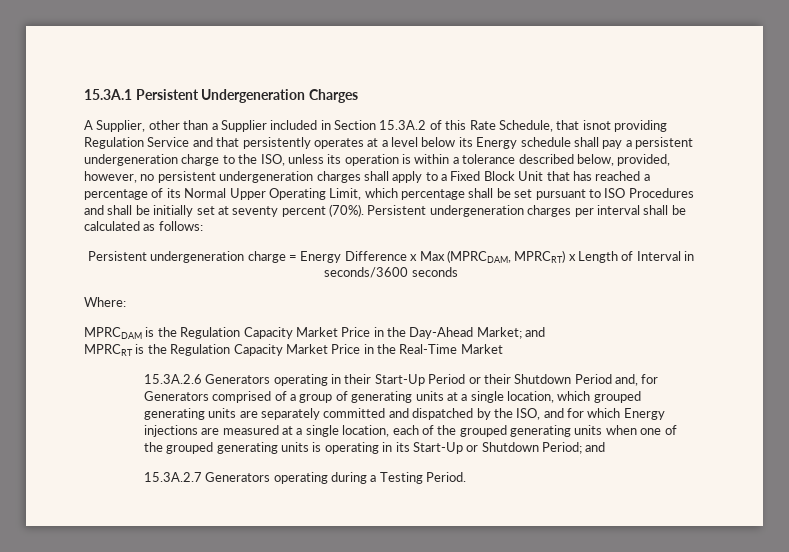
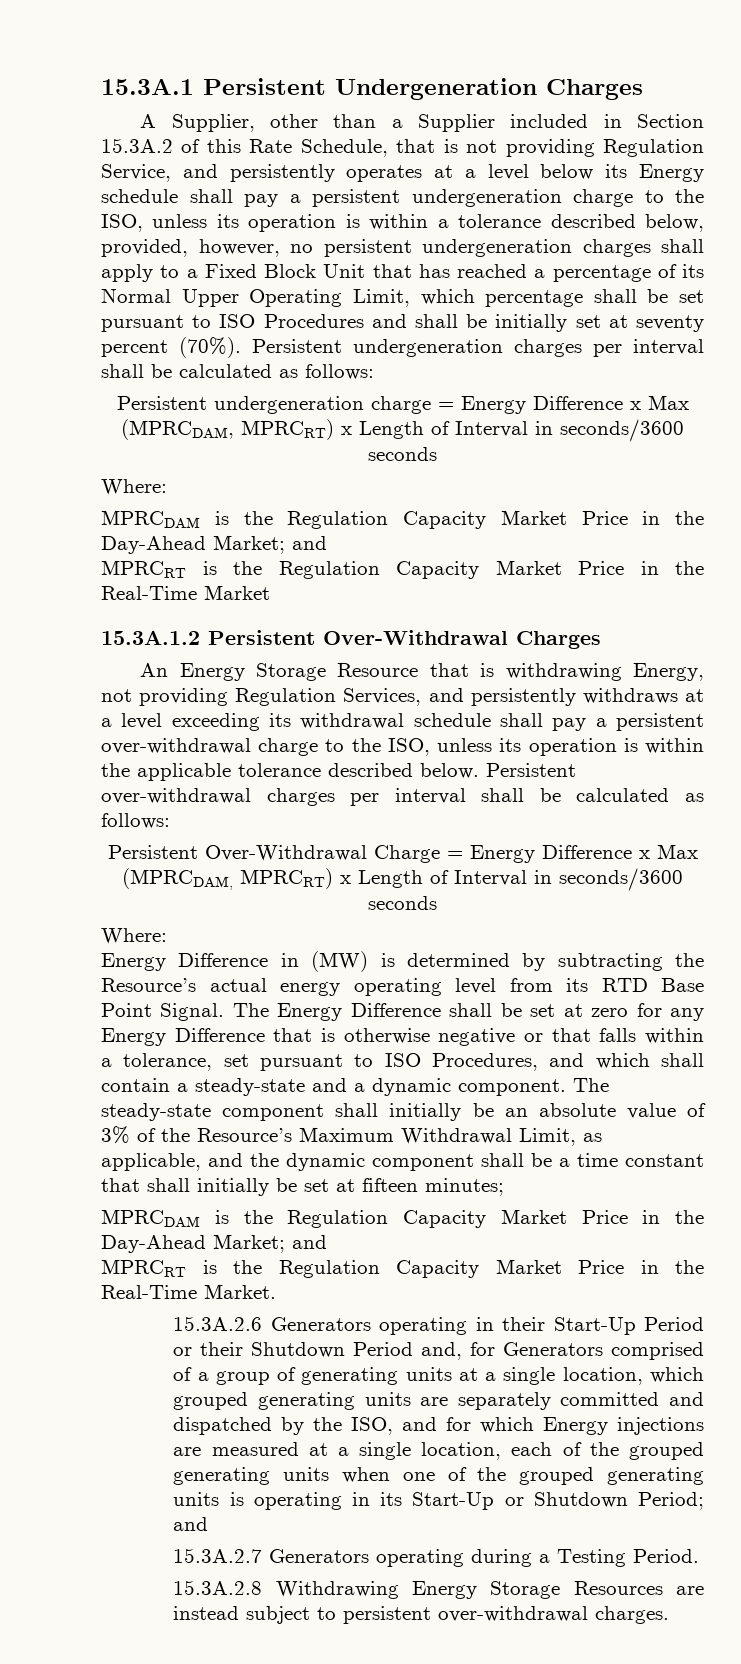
- A Supplier, other than a Supplier included in Section 15.3A.2 of this Rate Schedule, that isnot providing Regulation Service and that persistently operates at a level below its Energy schedule shall pay a persistent undergeneration charge to the ISO, unless its operation is within a tolerance described below, provided, however, no persistent undergeneration charges shall apply to a Fixed Block Unit that has reached a percentage of its Normal Upper Operating Limit, which percentage shall be set pursuant to ISO Procedures and shall be initially set at seventy percent (70%).
+ A Supplier, other than a Supplier included in Section 15.3A.2 of this Rate Schedule, that is not providing Regulation Service, and persistently operates at a level below its Energy schedule shall pay a persistent undergeneration charge to the ISO, unless its operation is within a tolerance described below, provided, however, no persistent undergeneration charges shall apply to a Fixed Block Unit that has reached a percentage of its Normal Upper Operating Limit, which percentage shall be set pursuant to ISO Procedures and shall be initially set at seventy percent (70%).
+ 15.3A.1.2 Persistent Over-Withdrawal Charges
+ An Energy Storage Resource that is withdrawing Energy, not providing Regulation Services, and persistently withdraws at a level exceeding its withdrawal schedule shall pay a persistent over-withdrawal charge to the ISO, unless its operation is within the applicable tolerance described below. Persistent over-withdrawal charges per interval shall be calculated as follows:
+ Persistent Over-Withdrawal Charge = Energy Difference x Max (MPRCDAM, MPRCRT) x Length of Interval in seconds/3600 seconds
+ Where:
+ Energy Difference in (MW) is determined by subtracting the Resource’s actual energy operating level from its RTD Base Point Signal. The Energy Difference shall be set at zero for any Energy Difference that is otherwise negative or that falls within a tolerance, set pursuant to ISO Procedures, and which shall contain a steady-state and a dynamic component. The steady-state component shall initially be an absolute value of 3% of the Resource’s Maximum Withdrawal Limit, as applicable, and the dynamic component shall be a time constant that shall initially be set at fifteen minutes;
+ MPRCDAM is the Regulation Capacity Market Price in the Day-Ahead Market; and
+ MPRCRT is the Regulation Capacity Market Price in the Real-Time Market.
+ 15.3A.2.8 Withdrawing Energy Storage Resources are instead subject to persistent over-withdrawal charges.

